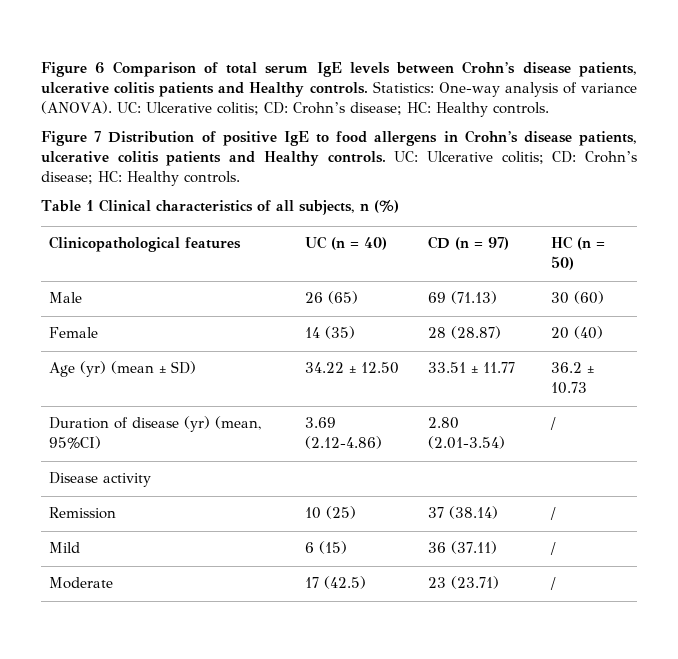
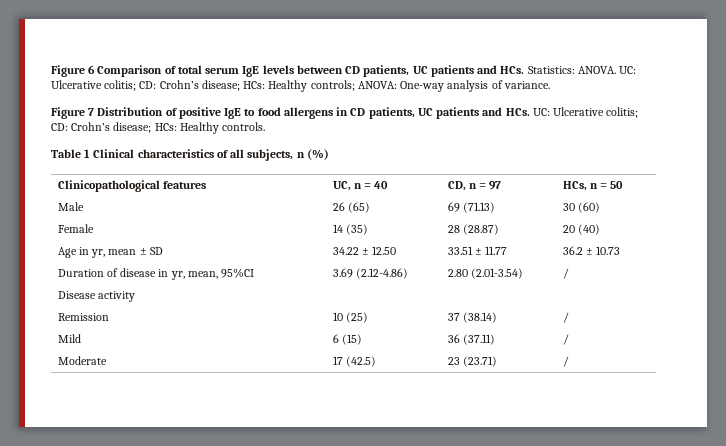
- Figure 6 Comparison of total serum IgE levels between Crohn’s disease patients, ulcerative colitis patients and Healthy controls. Statistics: One-way analysis of variance (ANOVA). UC: Ulcerative colitis; CD: Crohn’s disease; HC: Healthy controls.
+ Figure 6 Comparison of total serum IgE levels between CD patients, UC patients and HCs. Statistics: ANOVA. UC: Ulcerative colitis; CD: Crohn’s disease; HCs: Healthy controls; ANOVA: One-way analysis of variance.
- Figure 7 Distribution of positive IgE to food allergens in Crohn’s disease patients, ulcerative colitis patients and Healthy controls. UC: Ulcerative colitis; CD: Crohn’s disease; HC: Healthy controls.
+ Figure 7 Distribution of positive IgE to food allergens in CD patients, UC patients and HCs. UC: Ulcerative colitis; CD: Crohn’s disease; HCs: Healthy controls.
- Clinicopathological features | UC (n = 40) | CD (n = 97) | HC (n = 50)
+ Clinicopathological features | UC, n = 40 | CD, n = 97 | HCs, n = 50
- Age (yr) (mean ± SD) | 34.22 ± 12.50 | 33.51 ± 11.77 | 36.2 ± 10.73
+ Age in yr, mean ± SD | 34.22 ± 12.50 | 33.51 ± 11.77 | 36.2 ± 10.73
- Duration of disease (yr) (mean, 95%CI) | 3.69 (2.12-4.86) | 2.80 (2.01-3.54) | /
+ Duration of disease in yr, mean, 95%CI | 3.69 (2.12-4.86) | 2.80 (2.01-3.54) | /

